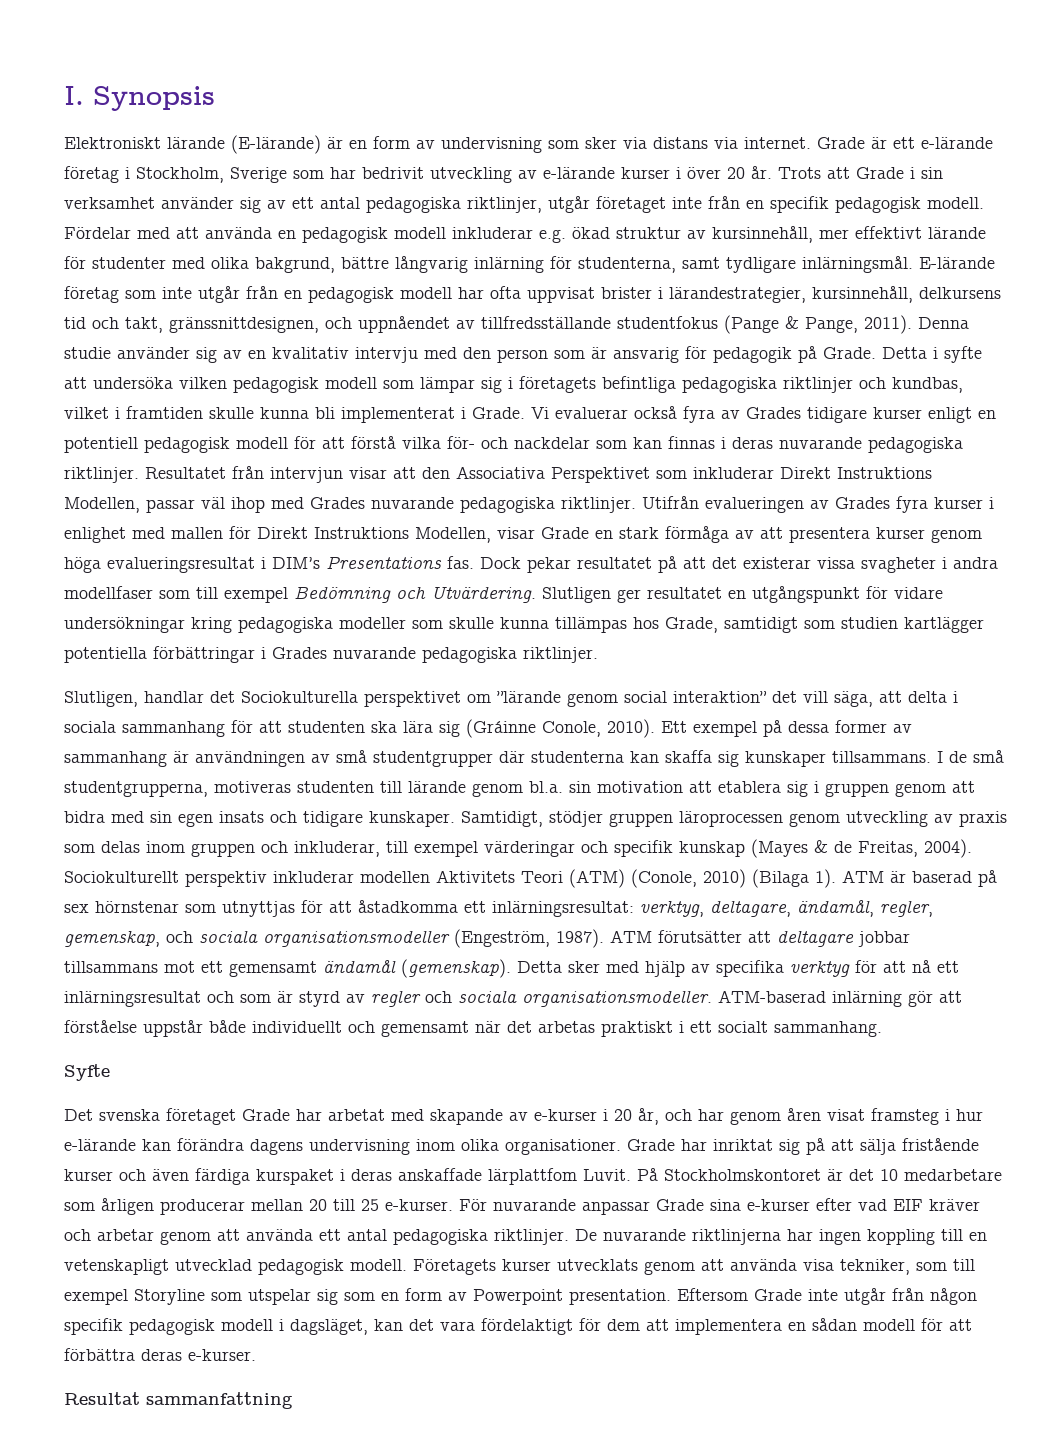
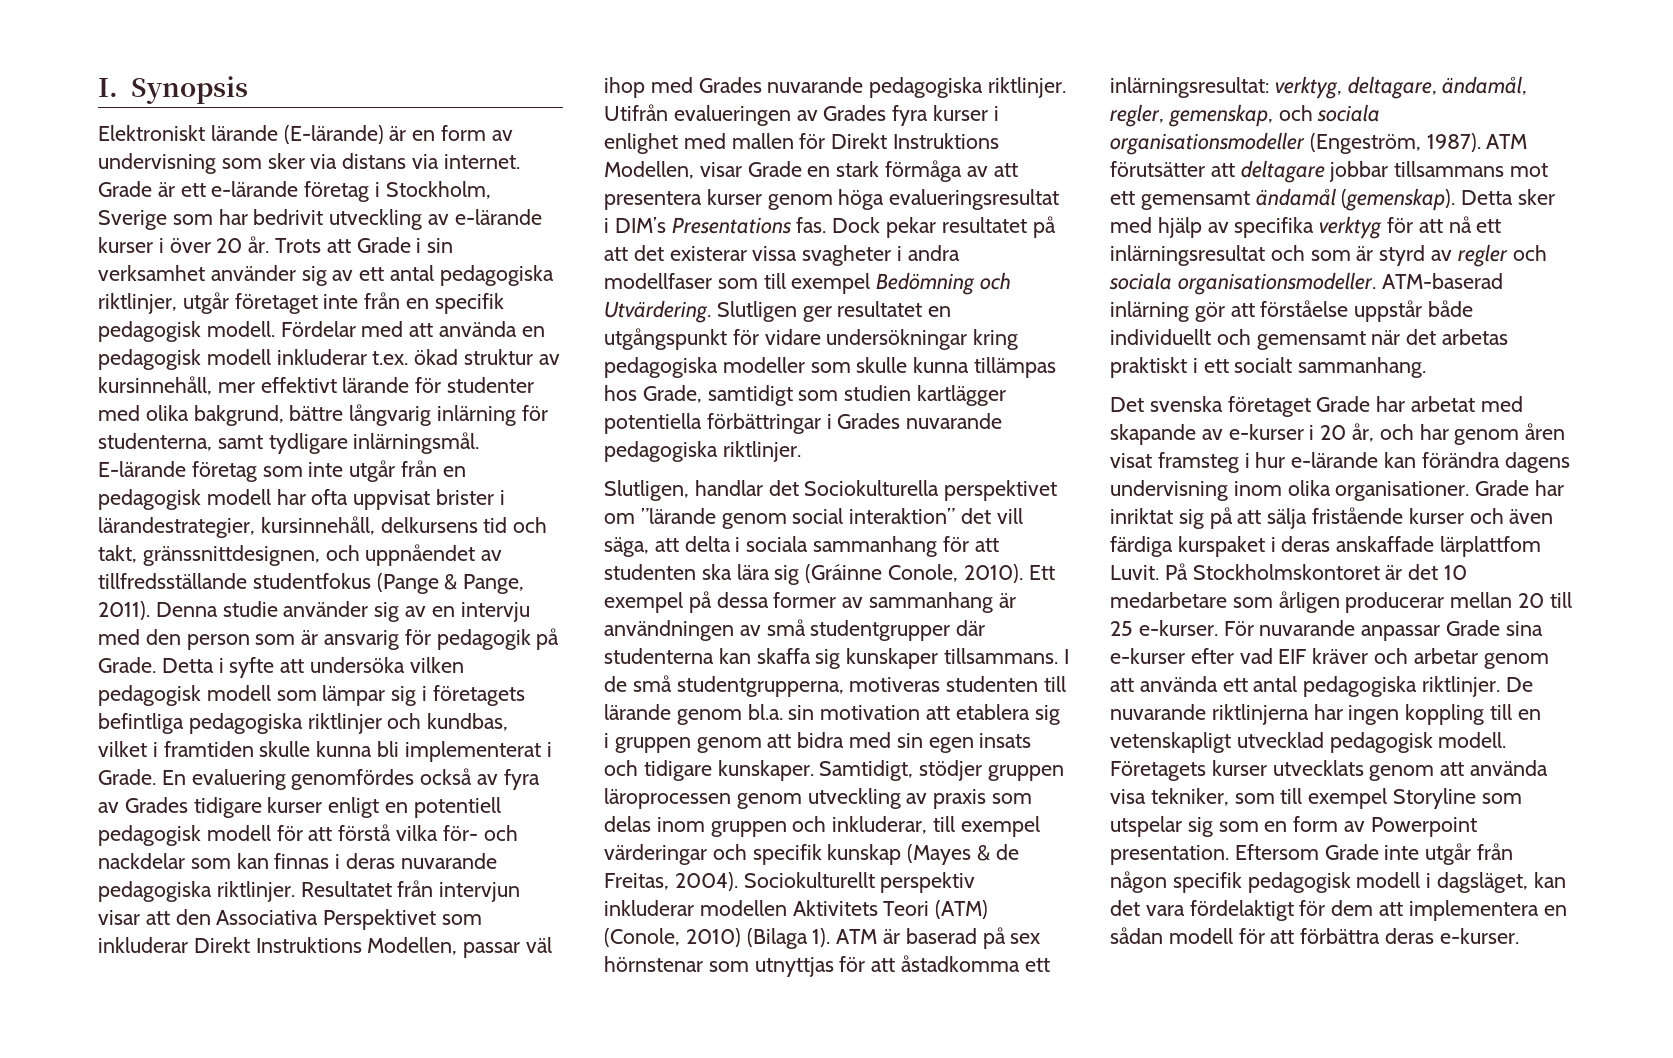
- Fördelar med att använda en pedagogisk modell inkluderar e.g. ökad struktur av kursinnehåll, mer effektivt lärande för studenter med olika bakgrund, bättre långvarig inlärning för studenterna, samt tydligare inlärningsmål.
+ Fördelar med att använda en pedagogisk modell inkluderar t.ex. ökad struktur av kursinnehåll, mer effektivt lärande för studenter med olika bakgrund, bättre långvarig inlärning för studenterna, samt tydligare inlärningsmål.
- Denna studie använder sig av en kvalitativ intervju med den person som är ansvarig för pedagogik på Grade.
+ Denna studie använder sig av en intervju med den person som är ansvarig för pedagogik på Grade.
- Vi evaluerar också fyra av Grades tidigare kurser enligt en potentiell pedagogisk modell för att förstå vilka för- och nackdelar som kan finnas i deras nuvarande pedagogiska riktlinjer.
+ En evaluering genomfördes också av fyra av Grades tidigare kurser enligt en potentiell pedagogisk modell för att förstå vilka för- och nackdelar som kan finnas i deras nuvarande pedagogiska riktlinjer.
- Syfte
- Resultat sammanfattning

